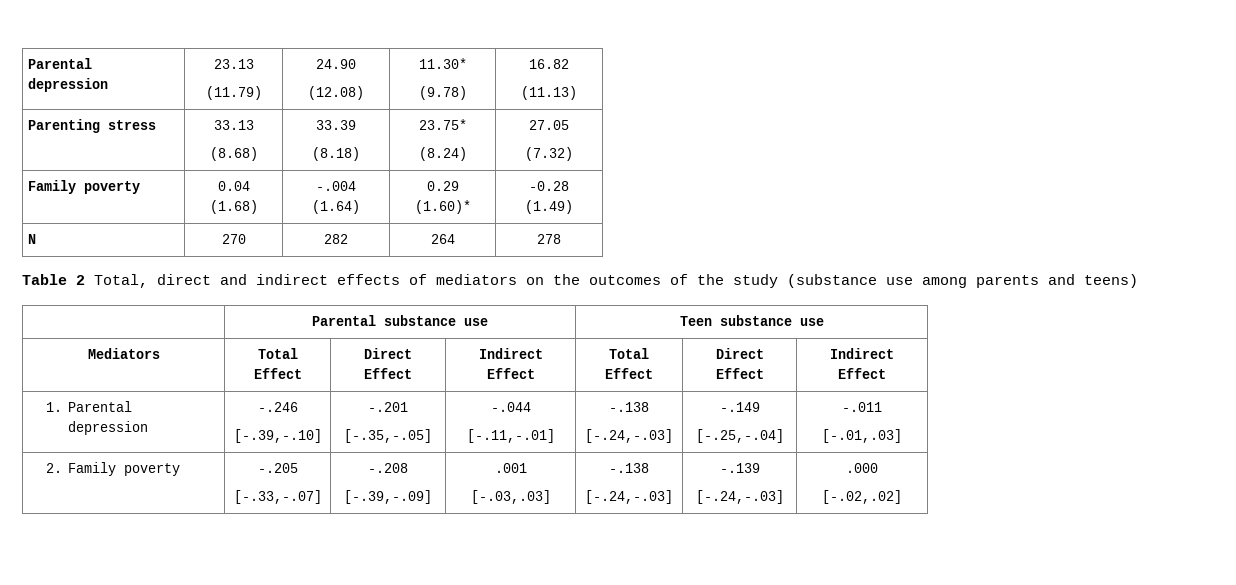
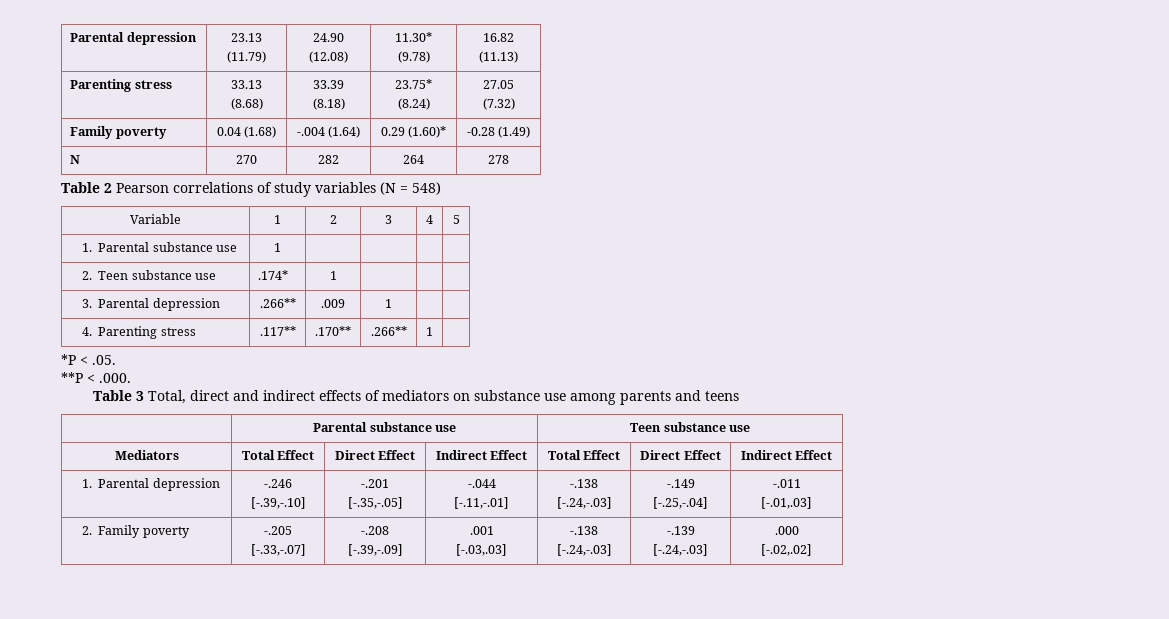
- Table 2 Total, direct and indirect effects of mediators on the outcomes of the study (substance use among parents and teens)
+ Table 2 Pearson correlations of study variables (N = 548)
+ Variable | 1 | 2 | 3 | 4 | 5
+ 1. Parental substance use | 1 | | | |
+ 2. Teen substance use | .174* | 1 | | |
+ 3. Parental depression | .266** | .009 | 1 | |
+ 4. Parenting stress | .117** | .170** | .266** | 1 |
+ *P < .05.
+ **P < .000.
+ Table 3 Total, direct and indirect effects of mediators on substance use among parents and teens

